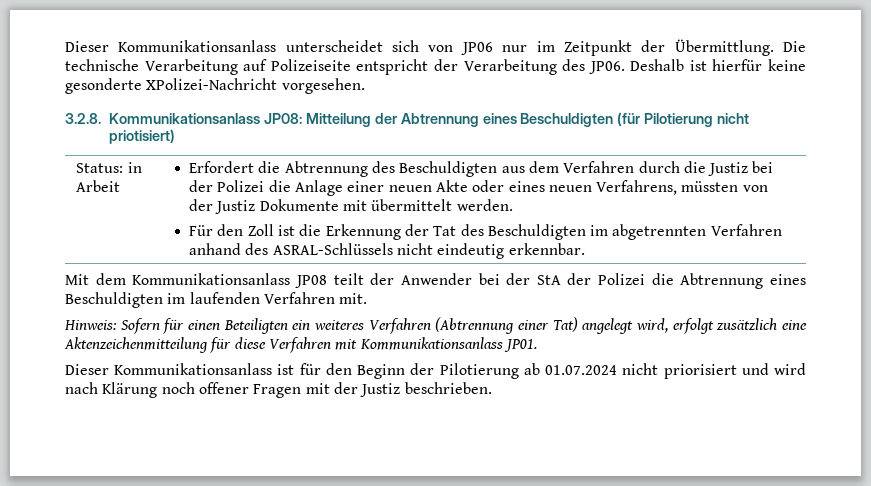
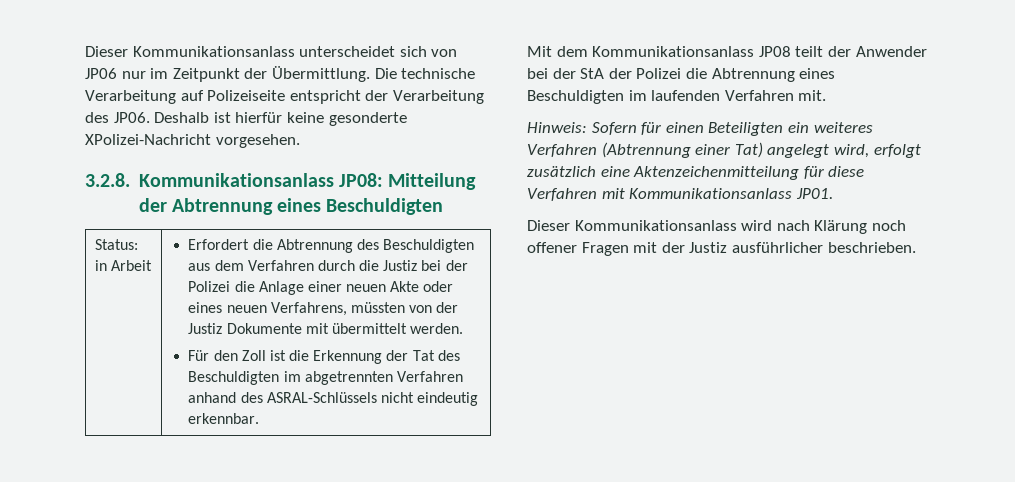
- 3.2.8. Kommunikationsanlass JP08: Mitteilung der Abtrennung eines Beschuldigten (für Pilotierung nicht priotisiert)
+ 3.2.8. Kommunikationsanlass JP08: Mitteilung der Abtrennung eines Beschuldigten
- Dieser Kommunikationsanlass ist für den Beginn der Pilotierung ab 01.07.2024 nicht priorisiert und wird nach Klärung noch offener Fragen mit der Justiz beschrieben.
+ Dieser Kommunikationsanlass wird nach Klärung noch offener Fragen mit der Justiz ausführlicher beschrieben.

